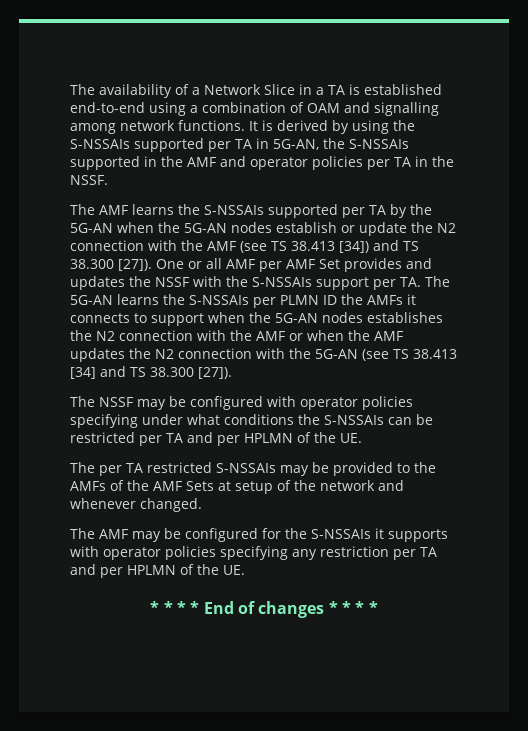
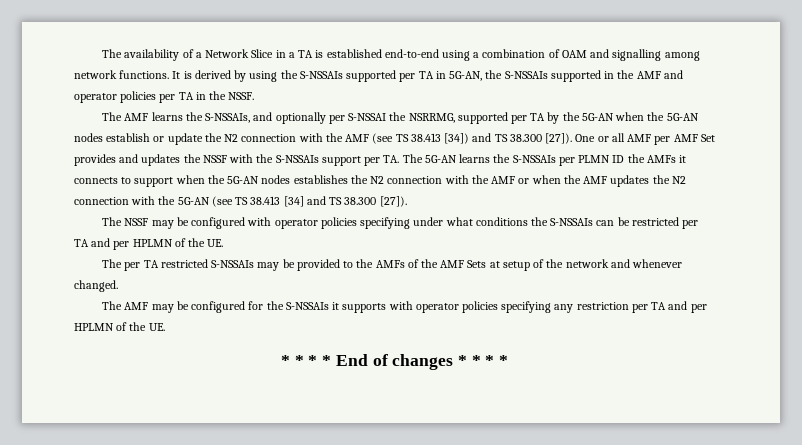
- The AMF learns the S-NSSAIs supported per TA by the 5G-AN when the 5G-AN nodes establish or update the N2 connection with the AMF (see TS 38.413 [34]) and TS 38.300 [27]).
+ The AMF learns the S-NSSAIs, and optionally per S-NSSAI the NSRRMG, supported per TA by the 5G-AN when the 5G-AN nodes establish or update the N2 connection with the AMF (see TS 38.413 [34]) and TS 38.300 [27]).

